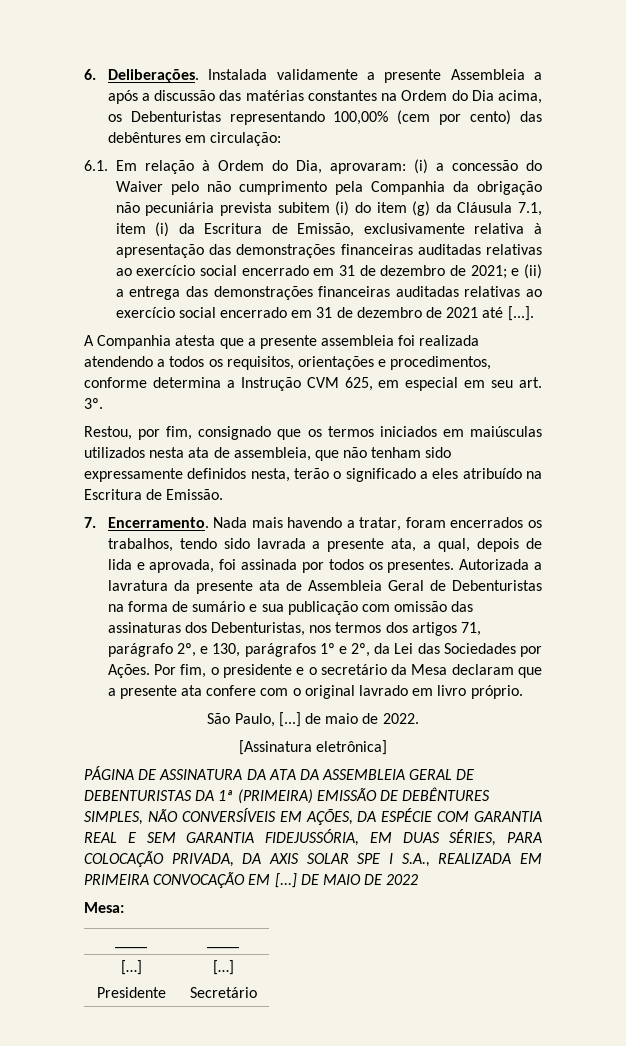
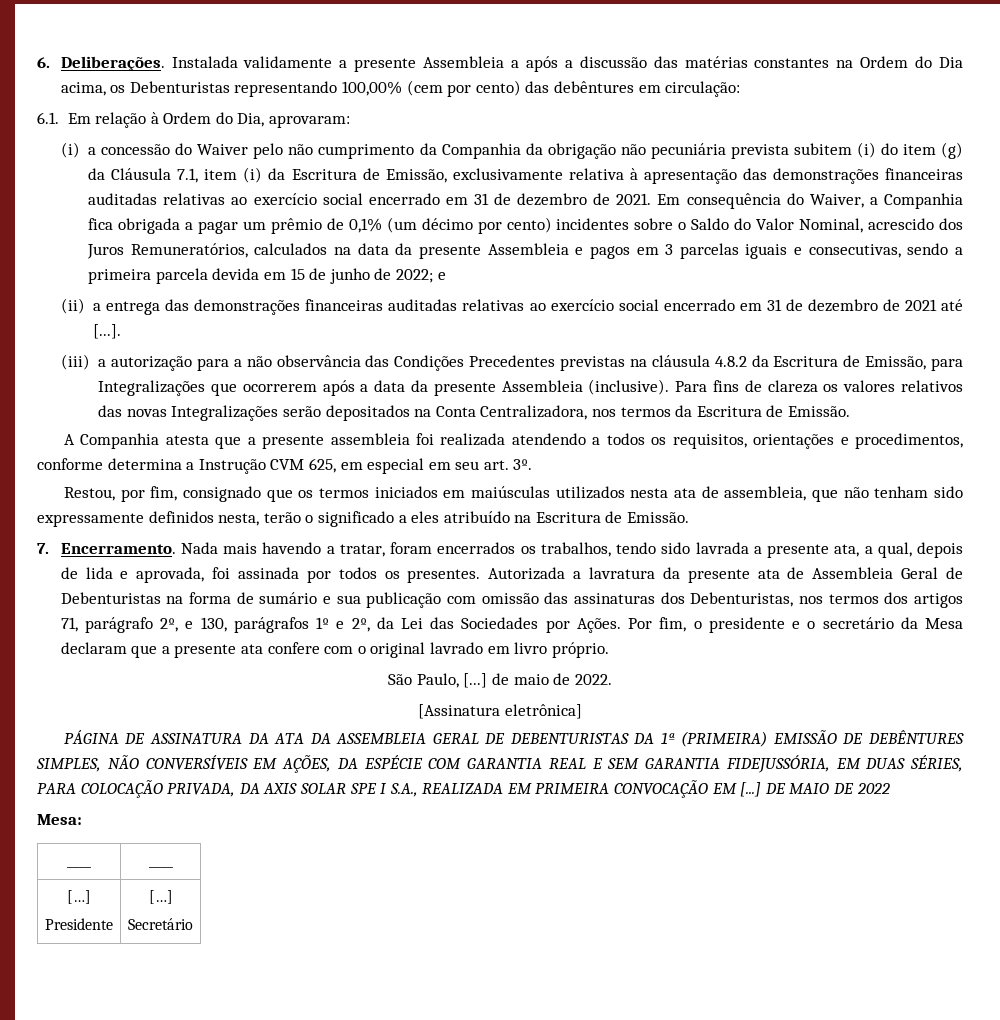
- 6.1. Em relação à Ordem do Dia, aprovaram: (i) a concessão do Waiver pelo não cumprimento pela Companhia da obrigação não pecuniária prevista subitem (i) do item (g) da Cláusula 7.1, item (i) da Escritura de Emissão, exclusivamente relativa à apresentação das demonstrações financeiras auditadas relativas ao exercício social encerrado em 31 de dezembro de 2021; e (ii) a entrega das demonstrações financeiras auditadas relativas ao exercício social encerrado em 31 de dezembro de 2021 até [...].
+ 6.1. Em relação à Ordem do Dia, aprovaram:
+ (i) a concessão do Waiver pelo não cumprimento da Companhia da obrigação não pecuniária prevista subitem (i) do item (g) da Cláusula 7.1, item (i) da Escritura de Emissão, exclusivamente relativa à apresentação das demonstrações financeiras auditadas relativas ao exercício social encerrado em 31 de dezembro de 2021. Em consequência do Waiver, a Companhia fica obrigada a pagar um prêmio de 0,1% (um décimo por cento) incidentes sobre o Saldo do Valor Nominal, acrescido dos Juros Remuneratórios, calculados na data da presente Assembleia e pagos em 3 parcelas iguais e consecutivas, sendo a primeira parcela devida em 15 de junho de 2022; e
+ (ii) a entrega das demonstrações financeiras auditadas relativas ao exercício social encerrado em 31 de dezembro de 2021 até [...].
+ (iii) a autorização para a não observância das Condições Precedentes previstas na cláusula 4.8.2 da Escritura de Emissão, para Integralizações que ocorrerem após a data da presente Assembleia (inclusive). Para fins de clareza os valores relativos das novas Integralizações serão depositados na Conta Centralizadora, nos termos da Escritura de Emissão.

